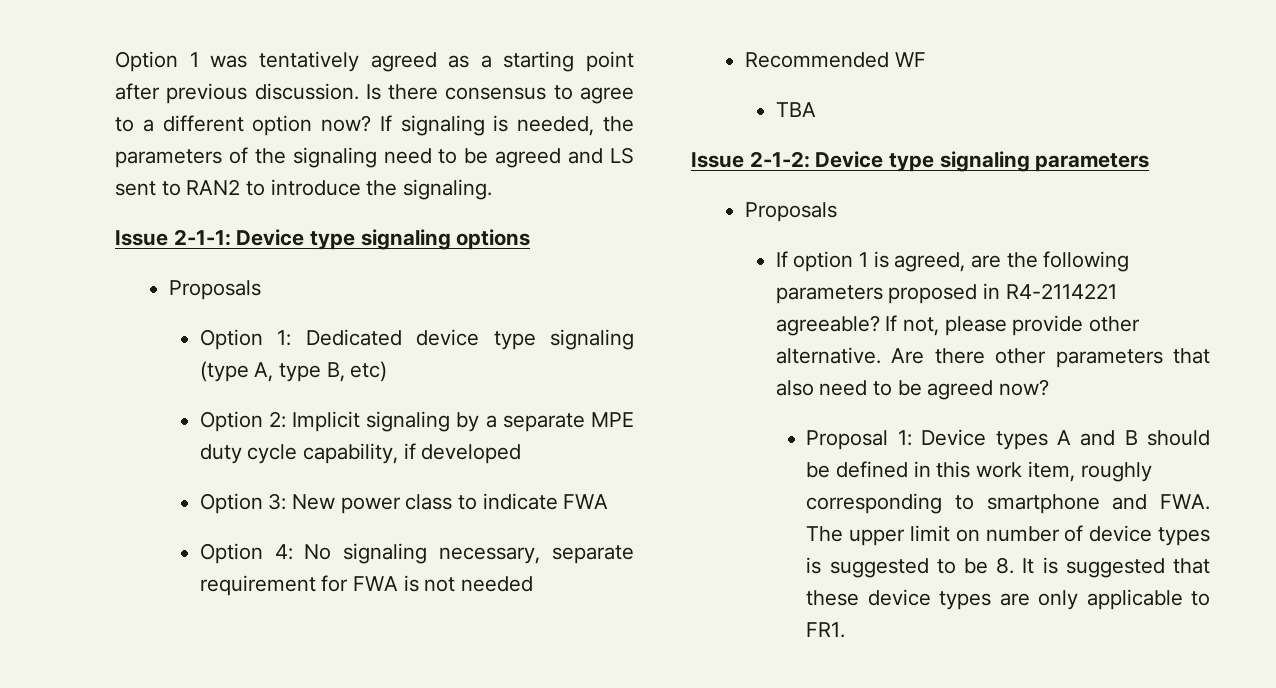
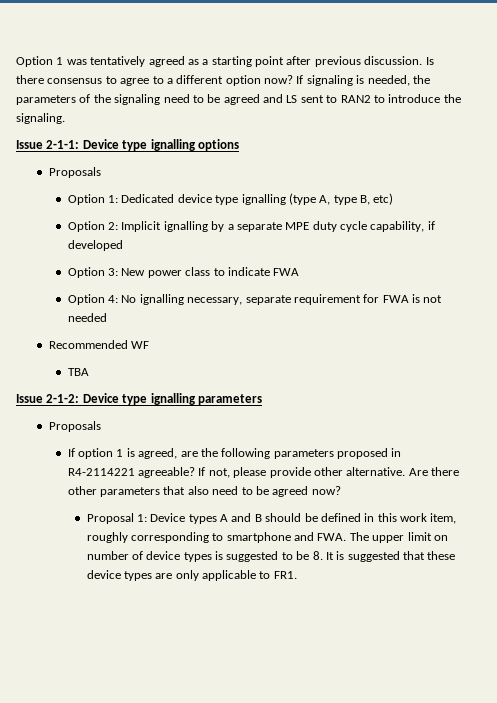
- Issue 2-1-1: Device type signaling options
+ Issue 2-1-1: Device type ignalling options
- Option 1: Dedicated device type signaling (type A, type B, etc)
+ Option 1: Dedicated device type ignalling (type A, type B, etc)
- Option 2: Implicit signaling by a separate MPE duty cycle capability, if developed
+ Option 2: Implicit ignalling by a separate MPE duty cycle capability, if developed
- Option 4: No signaling necessary, separate requirement for FWA is not needed
+ Option 4: No ignalling necessary, separate requirement for FWA is not needed
- Issue 2-1-2: Device type signaling parameters
+ Issue 2-1-2: Device type ignalling parameters

